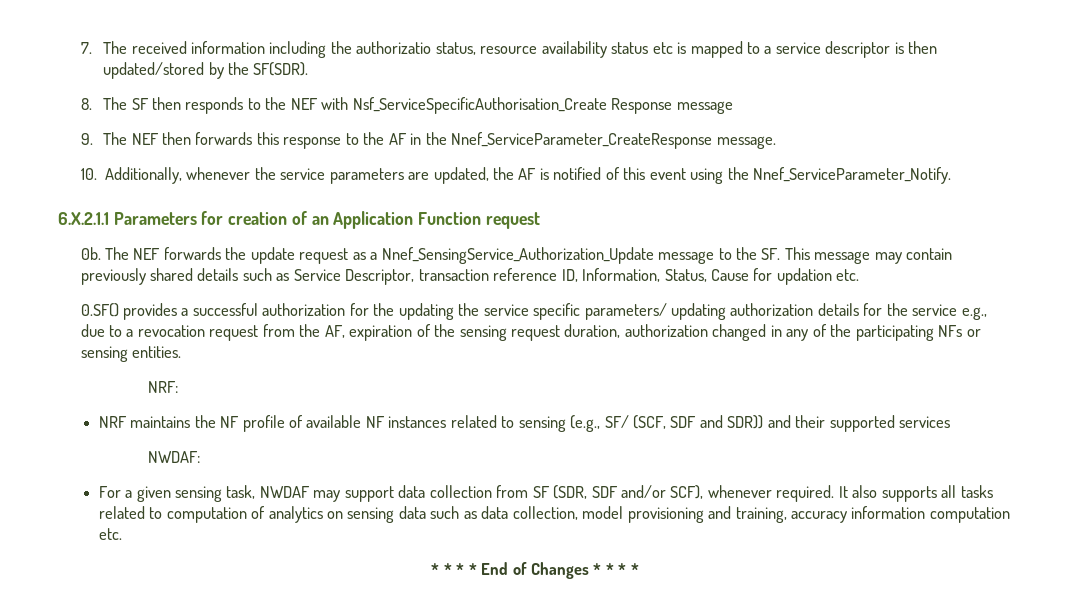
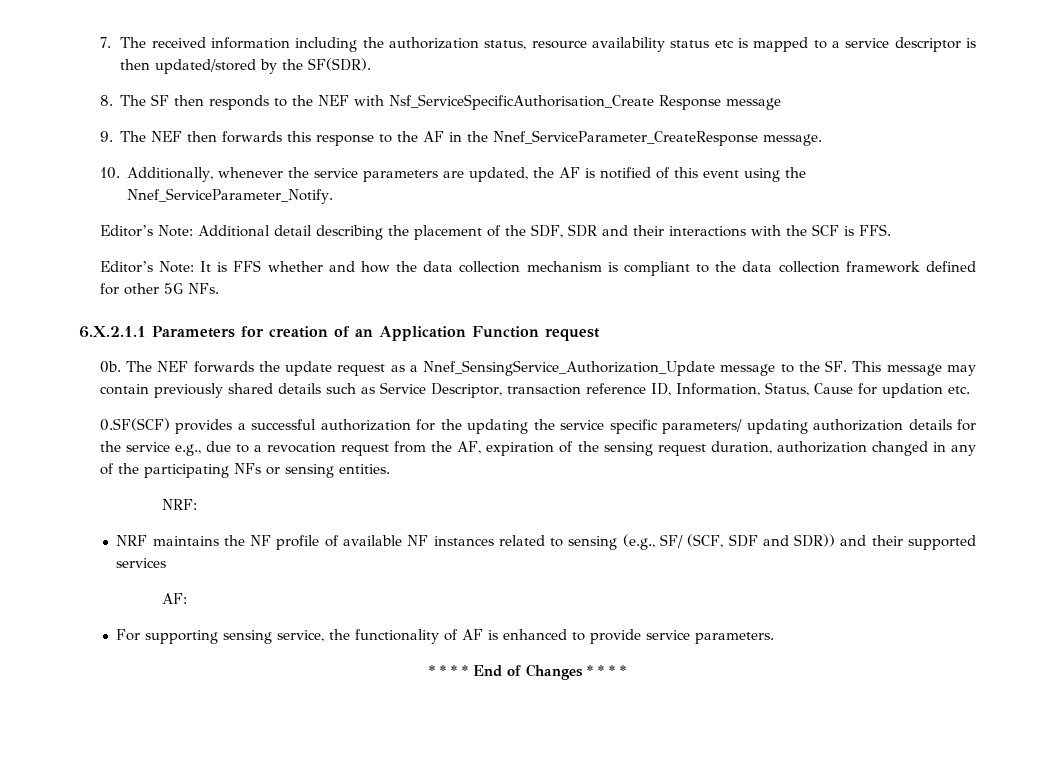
- 7. The received information including the authorizatio status, resource availability status etc is mapped to a service descriptor is then updated/stored by the SF(SDR).
+ 7. The received information including the authorization status, resource availability status etc is mapped to a service descriptor is then updated/stored by the SF(SDR).
+ Editor’s Note: Additional detail describing the placement of the SDF, SDR and their interactions with the SCF is FFS.
+ Editor’s Note: It is FFS whether and how the data collection mechanism is compliant to the data collection framework defined for other 5G NFs.
- 0.SF() provides a successful authorization for the updating the service specific parameters/ updating authorization details for the service e.g., due to a revocation request from the AF, expiration of the sensing request duration, authorization changed in any of the participating NFs or sensing entities.
+ 0.SF(SCF) provides a successful authorization for the updating the service specific parameters/ updating authorization details for the service e.g., due to a revocation request from the AF, expiration of the sensing request duration, authorization changed in any of the participating NFs or sensing entities.
- NWDAF:
+ AF:
- For a given sensing task, NWDAF may support data collection from SF (SDR, SDF and/or SCF), whenever required. It also supports all tasks related to computation of analytics on sensing data such as data collection, model provisioning and training, accuracy information computation etc.
+ For supporting sensing service, the functionality of AF is enhanced to provide service parameters.

